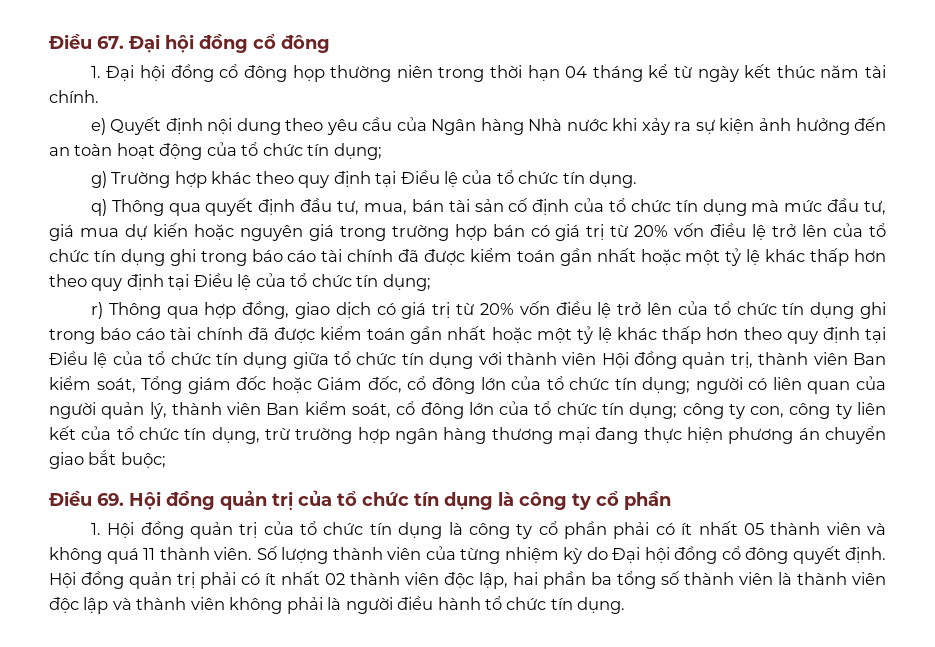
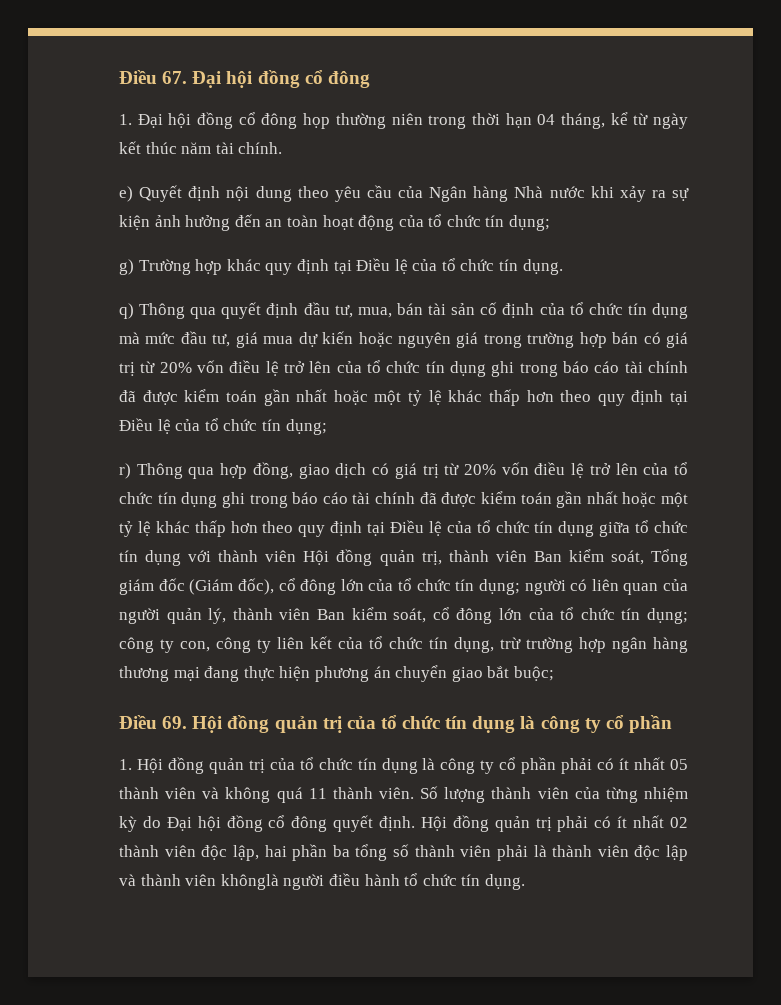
- 1. Đại hội đồng cổ đông họp thường niên trong thời hạn 04 tháng kể từ ngày kết thúc năm tài chính.
+ 1. Đại hội đồng cổ đông họp thường niên trong thời hạn 04 tháng, kể từ ngày kết thúc năm tài chính.
- g) Trường hợp khác theo quy định tại Điều lệ của tổ chức tín dụng.
+ g) Trường hợp khác quy định tại Điều lệ của tổ chức tín dụng.
- r) Thông qua hợp đồng, giao dịch có giá trị từ 20% vốn điều lệ trở lên của tổ chức tín dụng ghi trong báo cáo tài chính đã được kiểm toán gần nhất hoặc một tỷ lệ khác thấp hơn theo quy định tại Điều lệ của tổ chức tín dụng giữa tổ chức tín dụng với thành viên Hội đồng quản trị, thành viên Ban kiểm soát, Tổng giám đốc hoặc Giám đốc, cổ đông lớn của tổ chức tín dụng;
+ r) Thông qua hợp đồng, giao dịch có giá trị từ 20% vốn điều lệ trở lên của tổ chức tín dụng ghi trong báo cáo tài chính đã được kiểm toán gần nhất hoặc một tỷ lệ khác thấp hơn theo quy định tại Điều lệ của tổ chức tín dụng giữa tổ chức tín dụng với thành viên Hội đồng quản trị, thành viên Ban kiểm soát, Tổng giám đốc (Giám đốc), cổ đông lớn của tổ chức tín dụng;
- Hội đồng quản trị phải có ít nhất 02 thành viên độc lập, hai phần ba tổng số thành viên là thành viên độc lập và thành viên không phải là người điều hành tổ chức tín dụng.
+ Hội đồng quản trị phải có ít nhất 02 thành viên độc lập, hai phần ba tổng số thành viên phải là thành viên độc lập và thành viên khônglà người điều hành tổ chức tín dụng.

